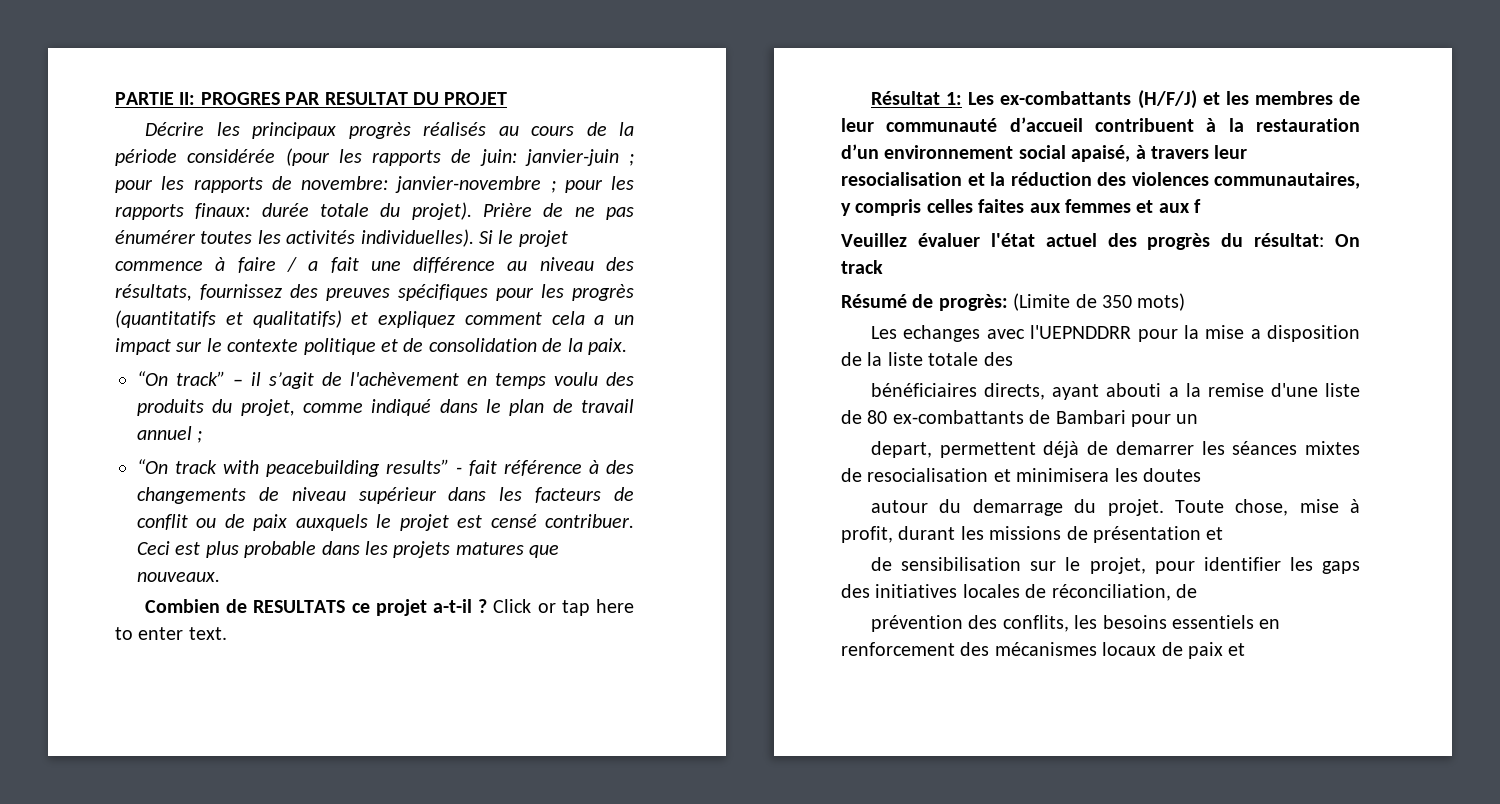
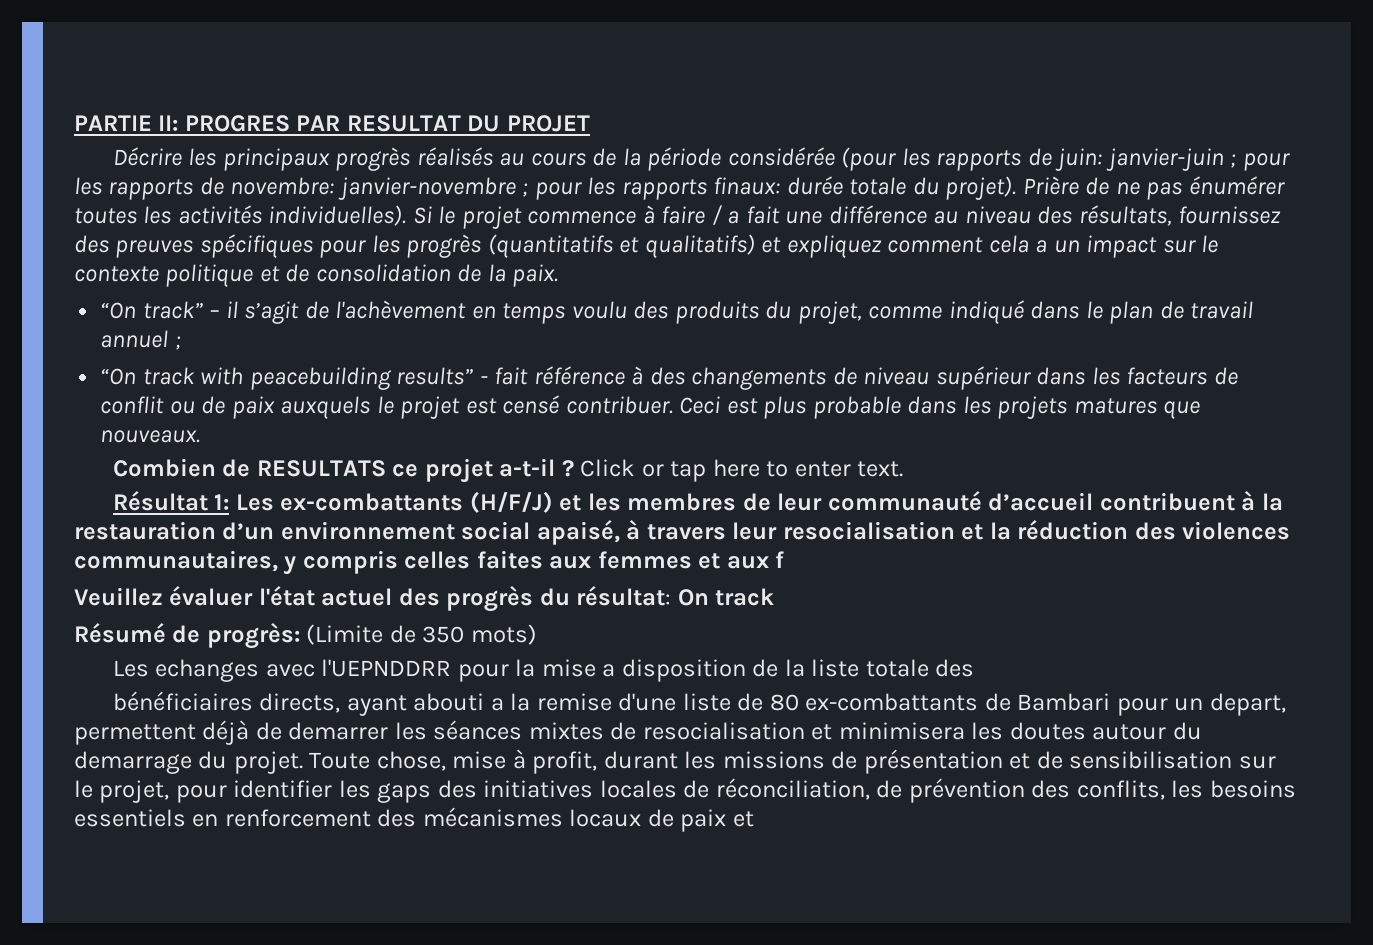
- bénéficiaires directs, ayant abouti a la remise d'une liste de 80 ex-combattants de Bambari pour un
- depart, permettent déjà de demarrer les séances mixtes de resocialisation et minimisera les doutes
- autour du demarrage du projet.
+ bénéficiaires directs, ayant abouti a la remise d'une liste de 80 ex-combattants de Bambari pour un depart, permettent déjà de demarrer les séances mixtes de resocialisation et minimisera les doutes autour du demarrage du projet.
- Toute chose, mise à profit, durant les missions de présentation et
- de sensibilisation sur le projet, pour identifier les gaps des initiatives locales de réconciliation, de
- prévention des conflits, les besoins essentiels en renforcement des mécanismes locaux de paix et
+ Toute chose, mise à profit, durant les missions de présentation et de sensibilisation sur le projet, pour identifier les gaps des initiatives locales de réconciliation, de prévention des conflits, les besoins essentiels en renforcement des mécanismes locaux de paix et

